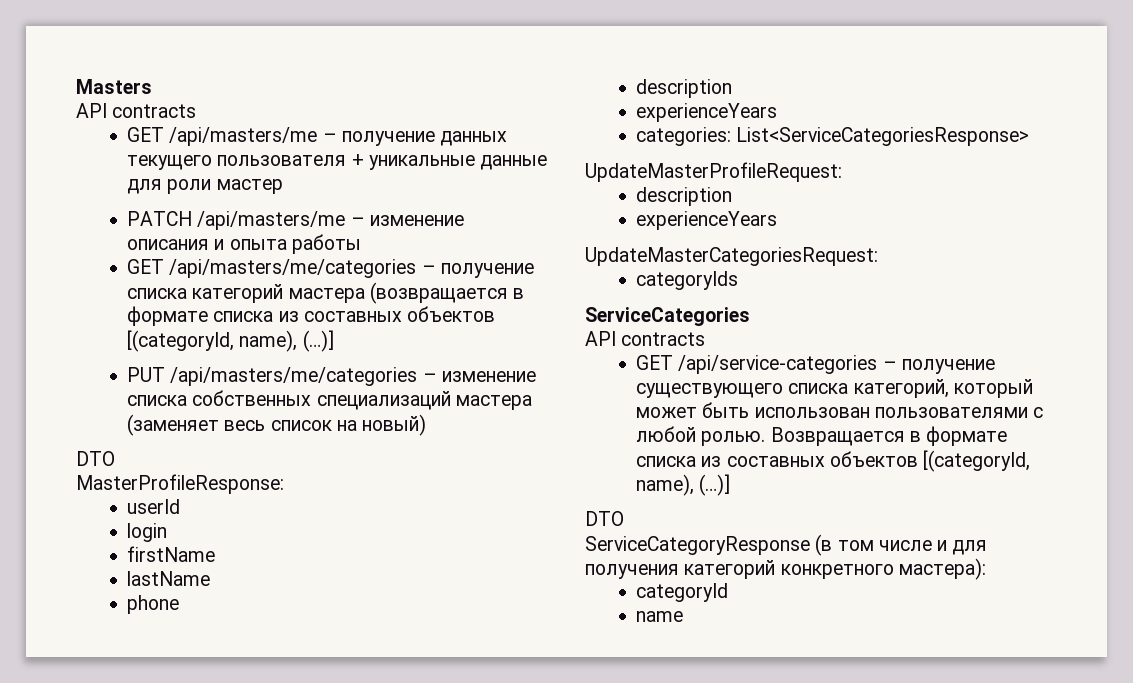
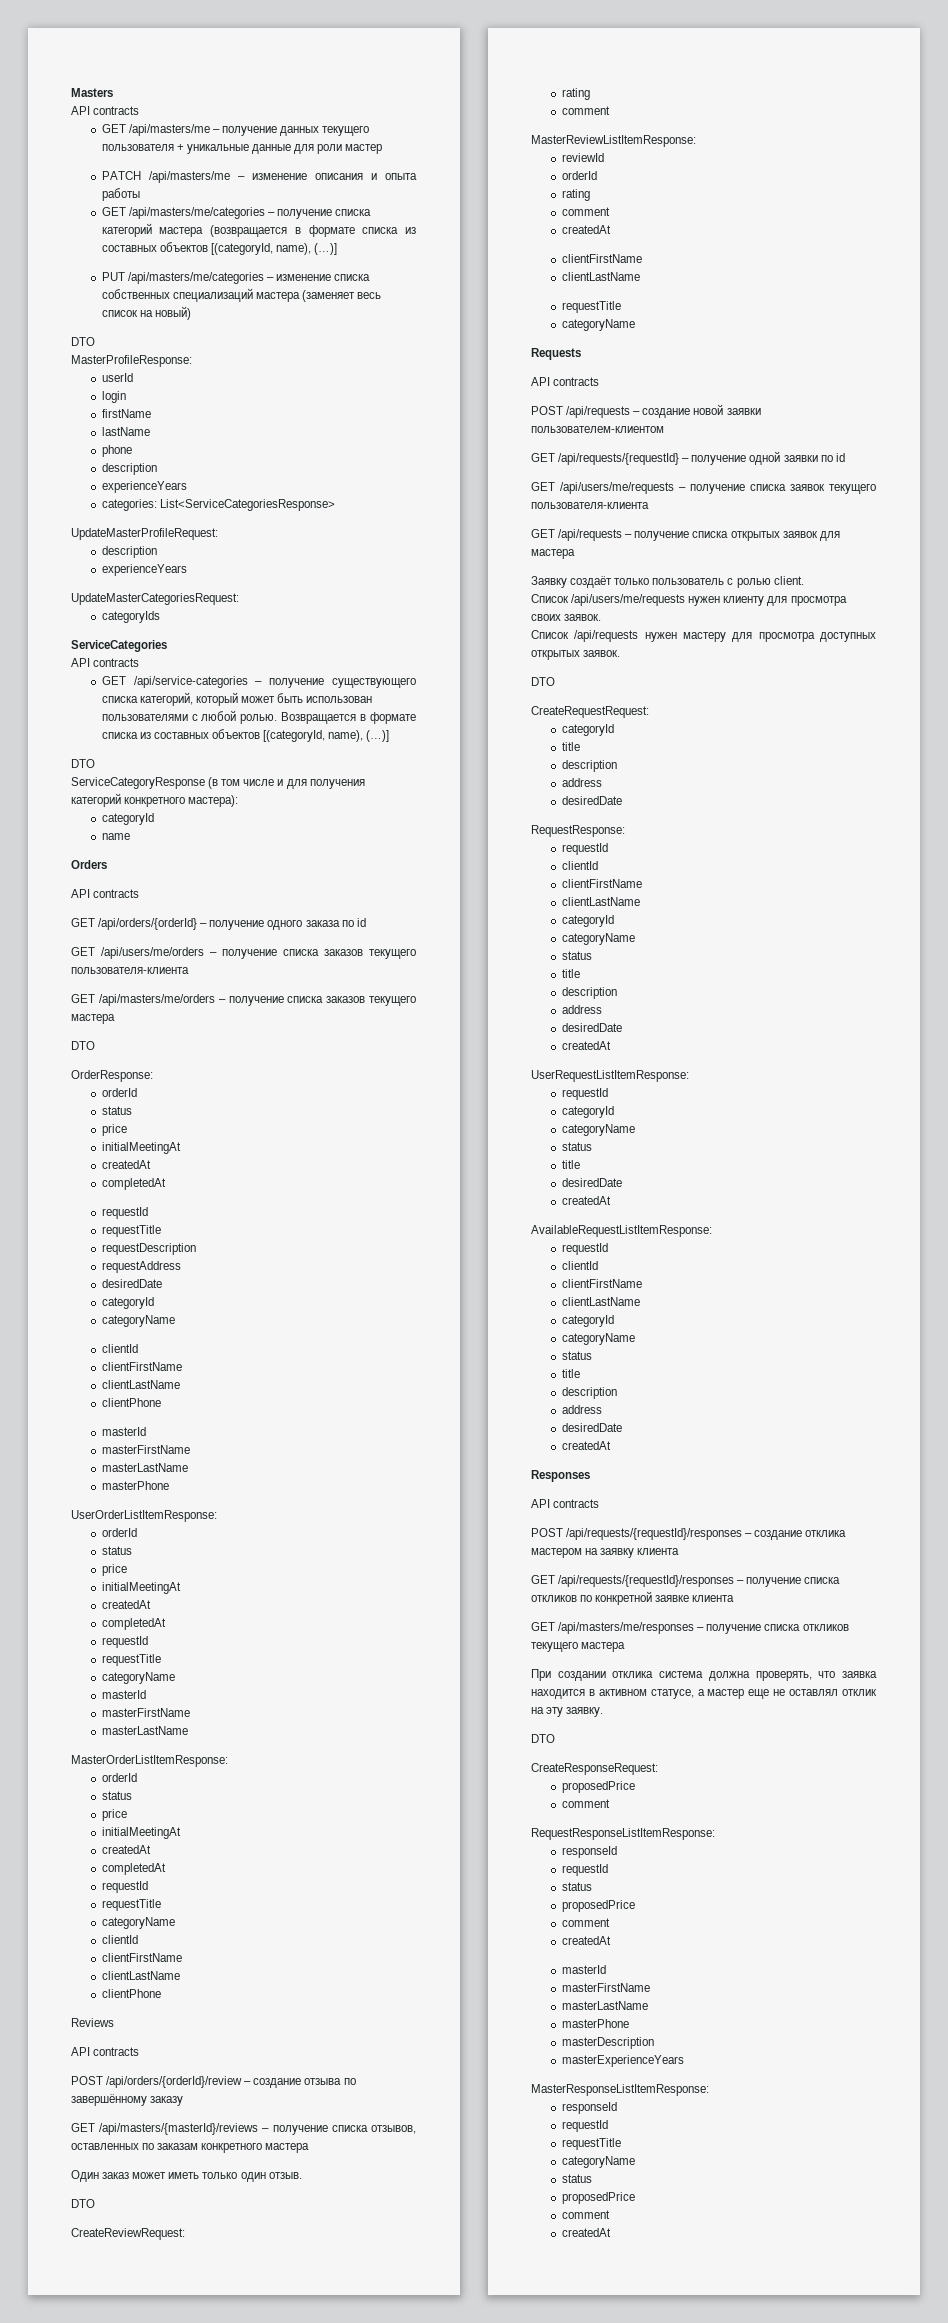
+ Orders
+ API contracts
+ GET /api/orders/{orderId} – получение одного заказа по id
+ GET /api/users/me/orders – получение списка заказов текущего пользователя-клиента
+ GET /api/masters/me/orders – получение списка заказов текущего мастера
+ DTO
+ OrderResponse:
+ orderId
+ status
+ price
+ initialMeetingAt
+ createdAt
+ completedAt
+ requestId
+ requestTitle
+ requestDescription
+ requestAddress
+ desiredDate
+ categoryId
+ categoryName
+ clientId
+ clientFirstName
+ clientLastName
+ clientPhone
+ masterId
+ masterFirstName
+ masterLastName
+ masterPhone
+ UserOrderListItemResponse:
+ orderId
+ status
+ price
+ initialMeetingAt
+ createdAt
+ completedAt
+ requestId
+ requestTitle
+ categoryName
+ masterId
+ masterFirstName
+ masterLastName
+ MasterOrderListItemResponse:
+ orderId
+ status
+ price
+ initialMeetingAt
+ createdAt
+ completedAt
+ requestId
+ requestTitle
+ categoryName
+ clientId
+ clientFirstName
+ clientLastName
+ clientPhone
+ Reviews
+ API contracts
+ POST /api/orders/{orderId}/review – создание отзыва по завершённому заказу
+ GET /api/masters/{masterId}/reviews – получение списка отзывов, оставленных по заказам конкретного мастера
+ Один заказ может иметь только один отзыв.
+ DTO
+ CreateReviewRequest:
+ rating
+ comment
+ MasterReviewListItemResponse:
+ reviewId
+ orderId
+ rating
+ comment
+ createdAt
+ clientFirstName
+ clientLastName
+ requestTitle
+ categoryName
+ Requests
+ API contracts
+ POST /api/requests – создание новой заявки пользователем-клиентом
+ GET /api/requests/{requestId} – получение одной заявки по id
+ GET /api/users/me/requests – получение списка заявок текущего пользователя-клиента
+ GET /api/requests – получение списка открытых заявок для мастера
+ Заявку создаёт только пользователь с ролью client.
+ Список /api/users/me/requests нужен клиенту для просмотра своих заявок.
+ Список /api/requests нужен мастеру для просмотра доступных открытых заявок.
+ DTO
+ CreateRequestRequest:
+ categoryId
+ title
+ description
+ address
+ desiredDate
+ RequestResponse:
+ requestId
+ clientId
+ clientFirstName
+ clientLastName
+ categoryId
+ categoryName
+ status
+ title
+ description
+ address
+ desiredDate
+ createdAt
+ UserRequestListItemResponse:
+ requestId
+ categoryId
+ categoryName
+ status
+ title
+ desiredDate
+ createdAt
+ AvailableRequestListItemResponse:
+ requestId
+ clientId
+ clientFirstName
+ clientLastName
+ categoryId
+ categoryName
+ status
+ title
+ description
+ address
+ desiredDate
+ createdAt
+ Responses
+ API contracts
+ POST /api/requests/{requestId}/responses – создание отклика мастером на заявку клиента
+ GET /api/requests/{requestId}/responses – получение списка откликов по конкретной заявке клиента
+ GET /api/masters/me/responses – получение списка откликов текущего мастера
+ При создании отклика система должна проверять, что заявка находится в активном статусе, а мастер еще не оставлял отклик на эту заявку.
+ DTO
+ CreateResponseRequest:
+ proposedPrice
+ comment
+ RequestResponseListItemResponse:
+ responseId
+ requestId
+ status
+ proposedPrice
+ comment
+ createdAt
+ masterId
+ masterFirstName
+ masterLastName
+ masterPhone
+ masterDescription
+ masterExperienceYears
+ MasterResponseListItemResponse:
+ responseId
+ requestId
+ requestTitle
+ categoryName
+ status
+ proposedPrice
+ comment
+ createdAt

